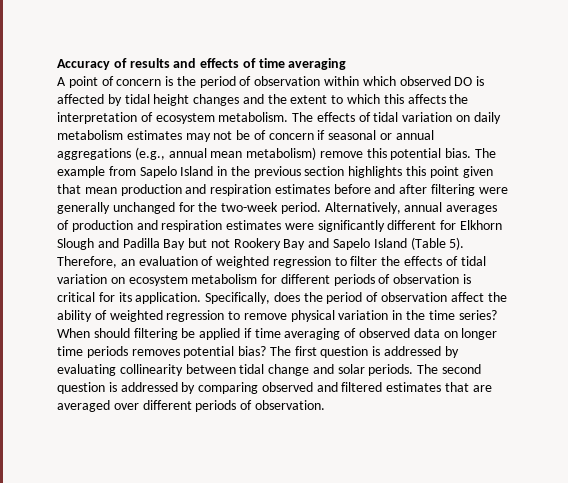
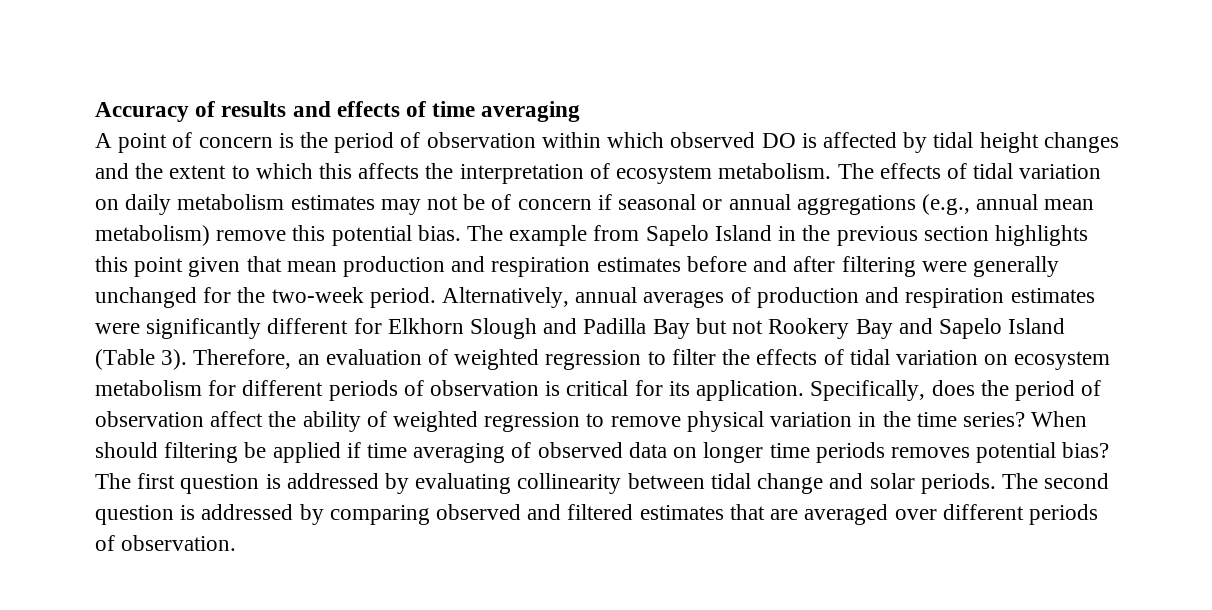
- Alternatively, annual averages of production and respiration estimates were significantly different for Elkhorn Slough and Padilla Bay but not Rookery Bay and Sapelo Island (Table 5).
+ Alternatively, annual averages of production and respiration estimates were significantly different for Elkhorn Slough and Padilla Bay but not Rookery Bay and Sapelo Island (Table 3).

